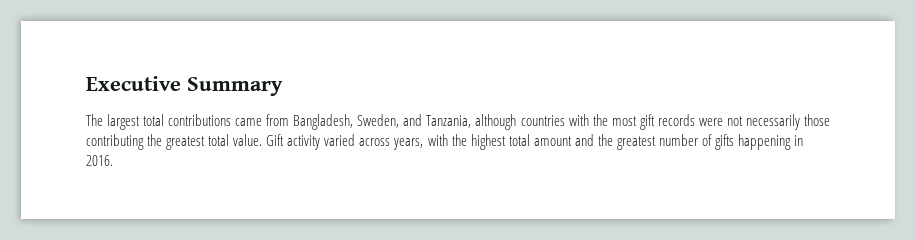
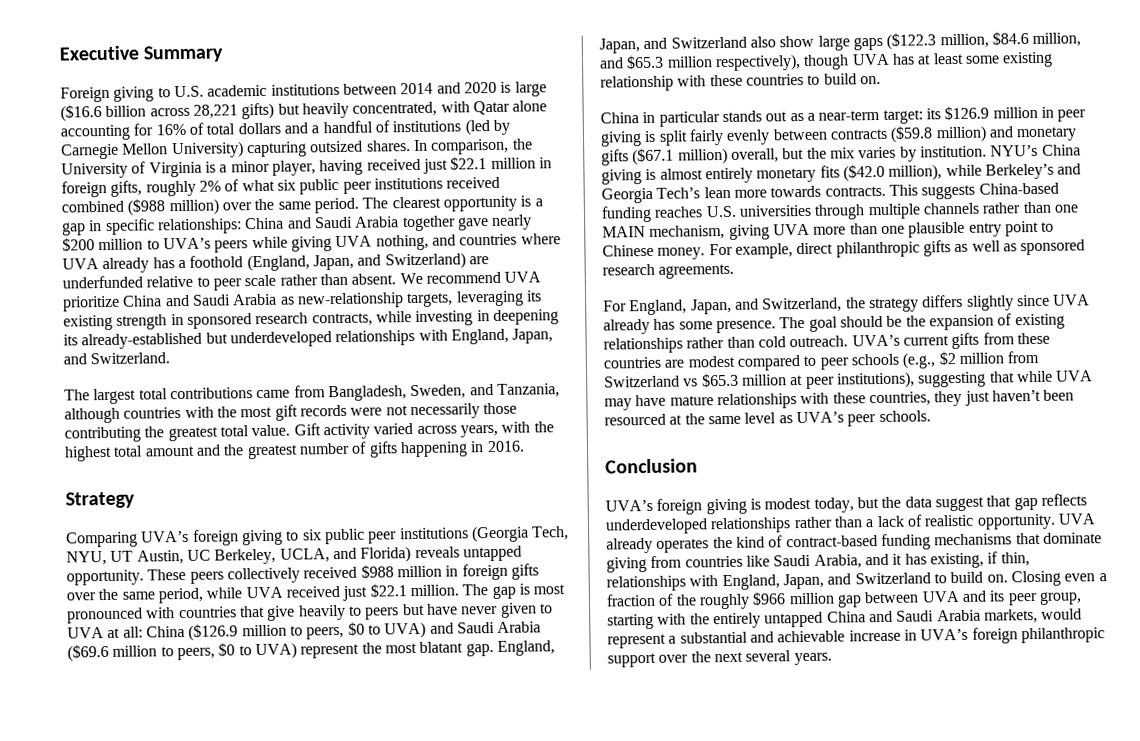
+ Foreign giving to U.S. academic institutions between 2014 and 2020 is large ($16.6 billion across 28,221 gifts) but heavily concentrated, with Qatar alone accounting for 16% of total dollars and a handful of institutions (led by Carnegie Mellon University) capturing outsized shares. In comparison, the University of Virginia is a minor player, having received just $22.1 million in foreign gifts, roughly 2% of what six public peer institutions received combined ($988 million) over the same period. The clearest opportunity is a gap in specific relationships: China and Saudi Arabia together gave nearly $200 million to UVA’s peers while giving UVA nothing, and countries where UVA already has a foothold (England, Japan, and Switzerland) are underfunded relative to peer scale rather than absent. We recommend UVA prioritize China and Saudi Arabia as new-relationship targets, leveraging its existing strength in sponsored research contracts, while investing in deepening its already-established but underdeveloped relationships with England, Japan, and Switzerland.
+ Strategy
+ Comparing UVA’s foreign giving to six public peer institutions (Georgia Tech, NYU, UT Austin, UC Berkeley, UCLA, and Florida) reveals untapped opportunity. These peers collectively received $988 million in foreign gifts over the same period, while UVA received just $22.1 million. The gap is most pronounced with countries that give heavily to peers but have never given to UVA at all: China ($126.9 million to peers, $0 to UVA) and Saudi Arabia ($69.6 million to peers, $0 to UVA) represent the most blatant gap. England, Japan, and Switzerland also show large gaps ($122.3 million, $84.6 million, and $65.3 million respectively), though UVA has at least some existing relationship with these countries to build on.
+ China in particular stands out as a near-term target: its $126.9 million in peer giving is split fairly evenly between contracts ($59.8 million) and monetary gifts ($67.1 million) overall, but the mix varies by institution. NYU’s China giving is almost entirely monetary fits ($42.0 million), while Berkeley’s and Georgia Tech’s lean more towards contracts. This suggests China-based funding reaches U.S. universities through multiple channels rather than one MAIN mechanism, giving UVA more than one plausible entry point to Chinese money. For example, direct philanthropic gifts as well as sponsored research agreements.
+ For England, Japan, and Switzerland, the strategy differs slightly since UVA already has some presence. The goal should be the expansion of existing relationships rather than cold outreach. UVA’s current gifts from these countries are modest compared to peer schools (e.g., $2 million from Switzerland vs $65.3 million at peer institutions), suggesting that while UVA may have mature relationships with these countries, they just haven’t been resourced at the same level as UVA’s peer schools.
+ Conclusion
+ UVA’s foreign giving is modest today, but the data suggest that gap reflects underdeveloped relationships rather than a lack of realistic opportunity. UVA already operates the kind of contract-based funding mechanisms that dominate giving from countries like Saudi Arabia, and it has existing, if thin, relationships with England, Japan, and Switzerland to build on. Closing even a fraction of the roughly $966 million gap between UVA and its peer group, starting with the entirely untapped China and Saudi Arabia markets, would represent a substantial and achievable increase in UVA’s foreign philanthropic support over the next several years.

